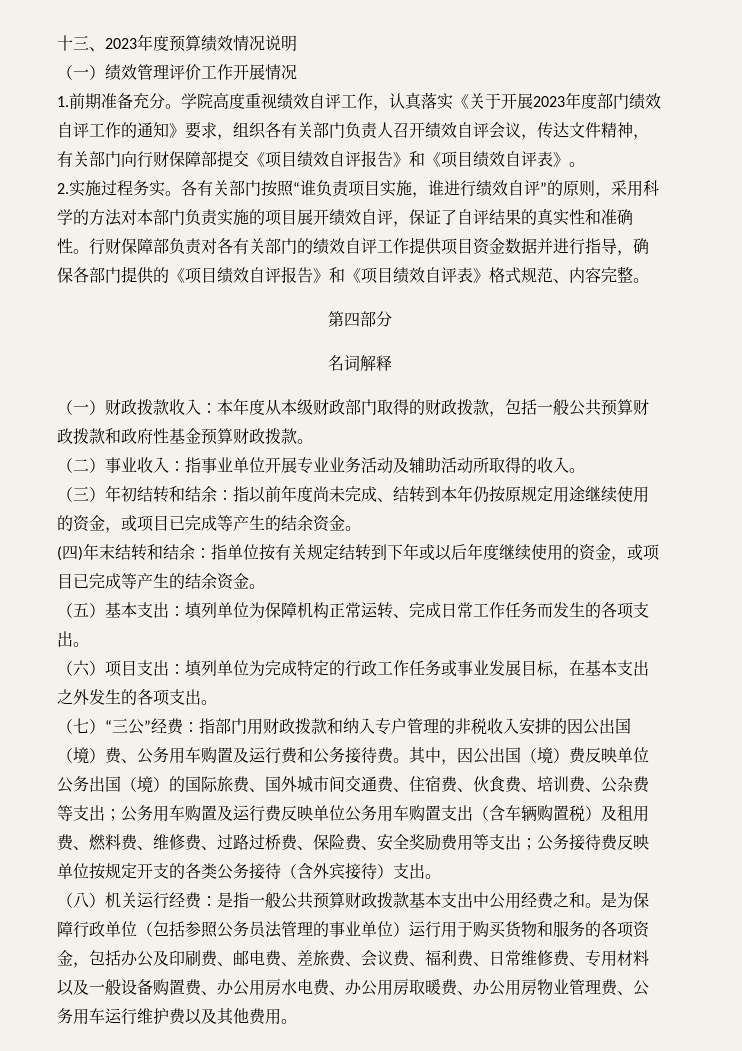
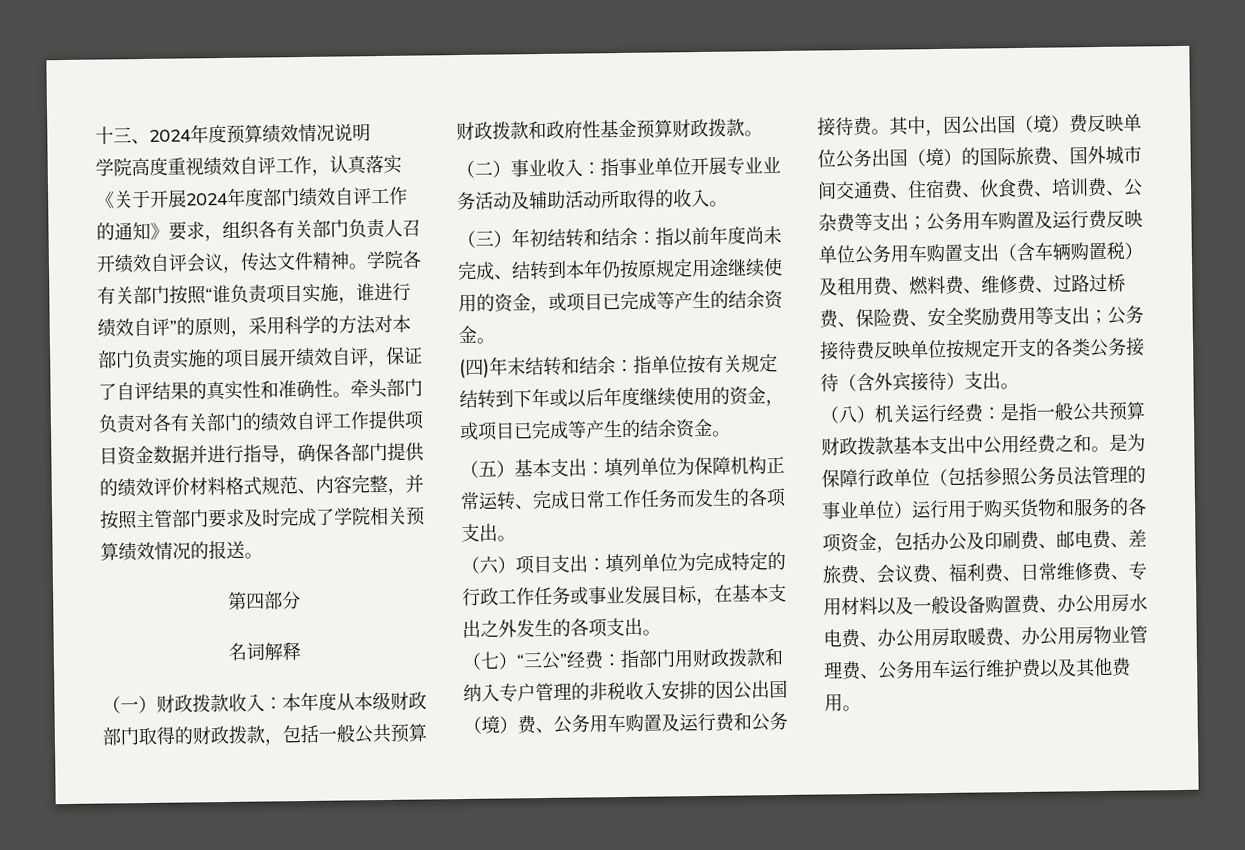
- 十三、2023年度预算绩效情况说明
+ 十三、2024年度预算绩效情况说明
- （一）绩效管理评价工作开展情况
- 1.前期准备充分。学院高度重视绩效自评工作，认真落实《关于开展2023年度部门绩效自评工作的通知》要求，组织各有关部门负责人召开绩效自评会议，传达文件精神，有关部门向行财保障部提交《项目绩效自评报告》和《项目绩效自评表》。
- 2.实施过程务实。各有关部门按照“谁负责项目实施，谁进行绩效自评”的原则，采用科学的方法对本部门负责实施的项目展开绩效自评，保证了自评结果的真实性和准确性。
+ 学院高度重视绩效自评工作，认真落实《关于开展2024年度部门绩效自评工作的通知》要求，组织各有关部门负责人召开绩效自评会议，传达文件精神。学院各有关部门按照“谁负责项目实施，谁进行绩效自评”的原则，采用科学的方法对本部门负责实施的项目展开绩效自评，保证了自评结果的真实性和准确性。
- 行财保障部负责对各有关部门的绩效自评工作提供项目资金数据并进行指导，确保各部门提供的《项目绩效自评报告》和《项目绩效自评表》格式规范、内容完整。
+ 牵头部门负责对各有关部门的绩效自评工作提供项目资金数据并进行指导，确保各部门提供的绩效评价材料格式规范、内容完整，并按照主管部门要求及时完成了学院相关预算绩效情况的报送。

